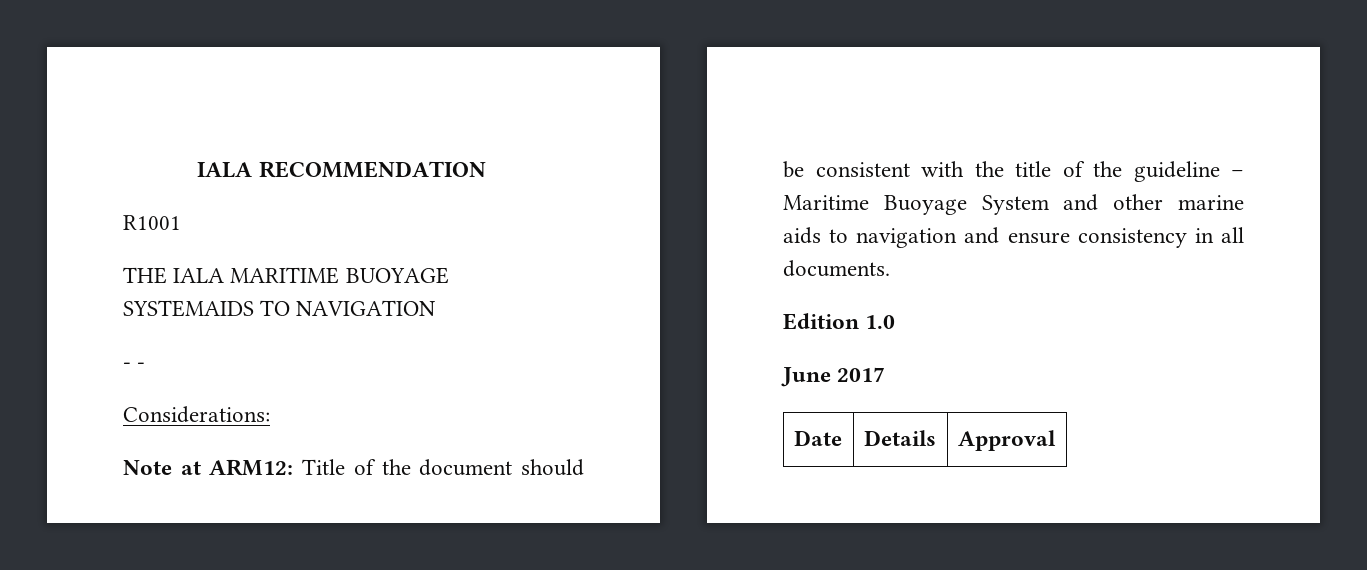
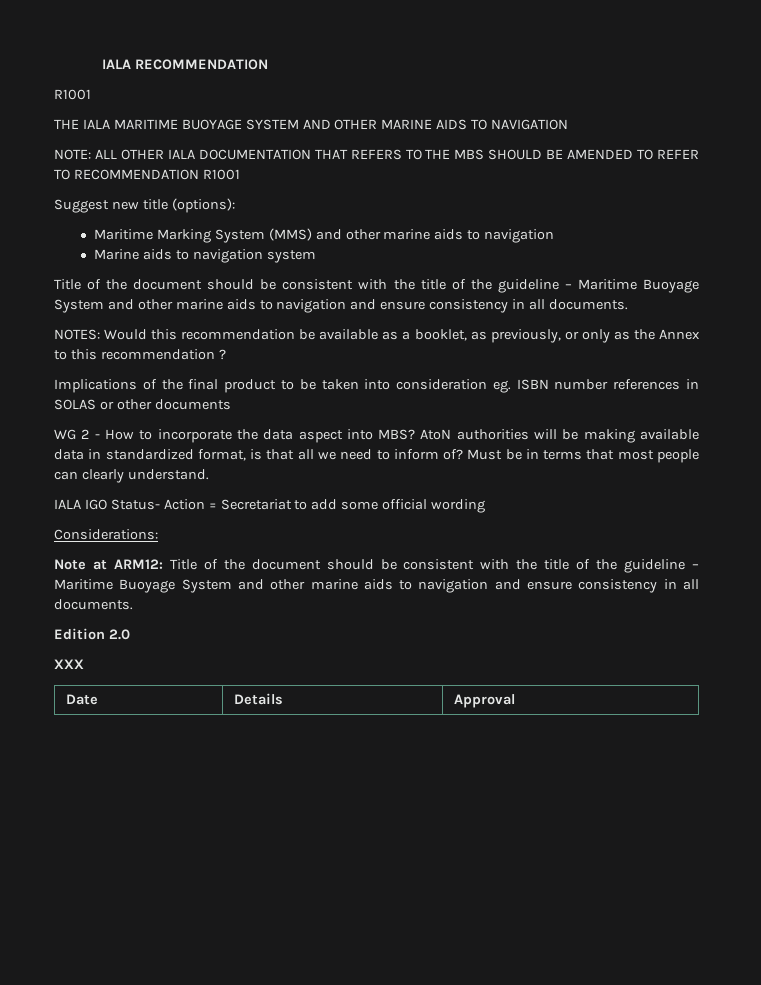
- THE IALA MARITIME BUOYAGE SYSTEMAIDS TO NAVIGATION
- - -
+ THE IALA MARITIME BUOYAGE SYSTEM AND OTHER MARINE AIDS TO NAVIGATION
+ NOTE: ALL OTHER IALA DOCUMENTATION THAT REFERS TO THE MBS SHOULD BE AMENDED TO REFER TO RECOMMENDATION R1001
+ Suggest new title (options):
+ Maritime Marking System (MMS) and other marine aids to navigation
+ Marine aids to navigation system
+ Title of the document should be consistent with the title of the guideline – Maritime Buoyage System and other marine aids to navigation and ensure consistency in all documents.
+ NOTES: Would this recommendation be available as a booklet, as previously, or only as the Annex to this recommendation ?
+ Implications of the final product to be taken into consideration eg. ISBN number references in SOLAS or other documents
+ WG 2 - How to incorporate the data aspect into MBS? AtoN authorities will be making available data in standardized format, is that all we need to inform of? Must be in terms that most people can clearly understand.
+ IALA IGO Status- Action = Secretariat to add some official wording
- Edition 1.0
- June 2017
+ Edition 2.0
+ XXX

